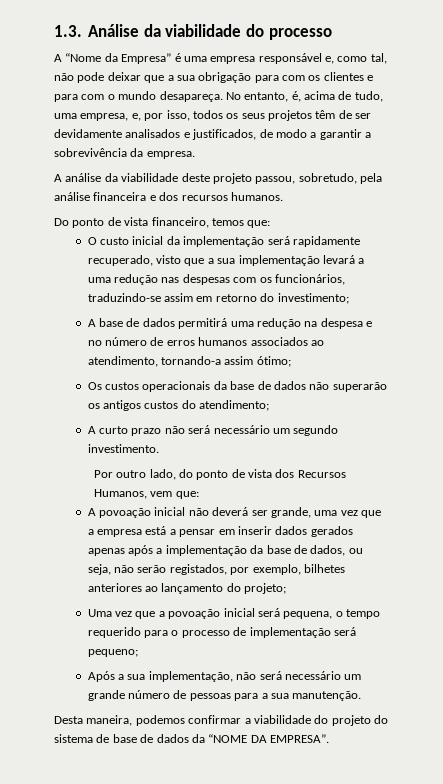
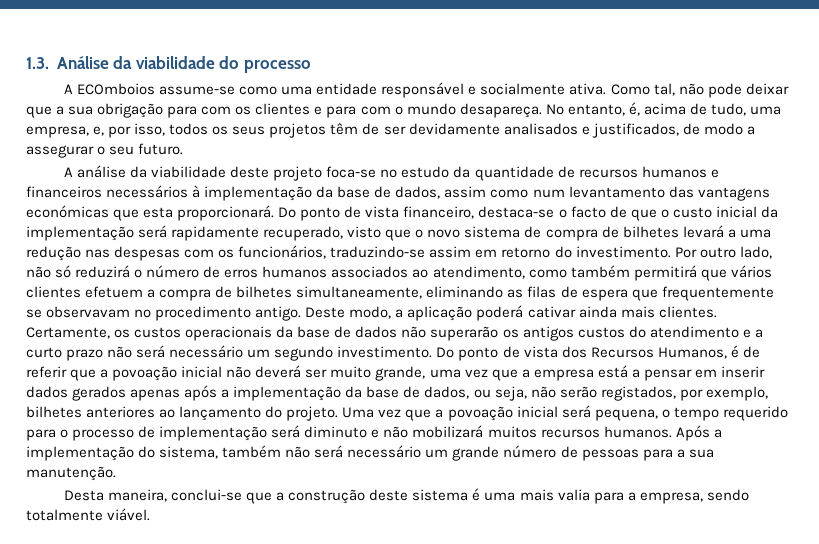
- A “Nome da Empresa” é uma empresa responsável e, como tal, não pode deixar que a sua obrigação para com os clientes e para com o mundo desapareça.
+ A ECOmboios assume-se como uma entidade responsável e socialmente ativa. Como tal, não pode deixar que a sua obrigação para com os clientes e para com o mundo desapareça.
- No entanto, é, acima de tudo, uma empresa, e, por isso, todos os seus projetos têm de ser devidamente analisados e justificados, de modo a garantir a sobrevivência da empresa.
+ No entanto, é, acima de tudo, uma empresa, e, por isso, todos os seus projetos têm de ser devidamente analisados e justificados, de modo a assegurar o seu futuro.
- A análise da viabilidade deste projeto passou, sobretudo, pela análise financeira e dos recursos humanos.
- Do ponto de vista financeiro, temos que:
- O custo inicial da implementação será rapidamente recuperado, visto que a sua implementação levará a uma redução nas despesas com os funcionários, traduzindo-se assim em retorno do investimento;
- A base de dados permitirá uma redução na despesa e no número de erros humanos associados ao atendimento, tornando-a assim ótimo;
- Os custos operacionais da base de dados não superarão os antigos custos do atendimento;
- A curto prazo não será necessário um segundo investimento.
- Por outro lado, do ponto de vista dos Recursos Humanos, vem que:
- A povoação inicial não deverá ser grande, uma vez que a empresa está a pensar em inserir dados gerados apenas após a implementação da base de dados, ou seja, não serão registados, por exemplo, bilhetes anteriores ao lançamento do projeto;
- Uma vez que a povoação inicial será pequena, o tempo requerido para o processo de implementação será pequeno;
- Após a sua implementação, não será necessário um grande número de pessoas para a sua manutenção.
+ A análise da viabilidade deste projeto foca-se no estudo da quantidade de recursos humanos e financeiros necessários à implementação da base de dados, assim como num levantamento das vantagens económicas que esta proporcionará. Do ponto de vista financeiro, destaca-se o facto de que o custo inicial da implementação será rapidamente recuperado, visto que o novo sistema de compra de bilhetes levará a uma redução nas despesas com os funcionários, traduzindo-se assim em retorno do investimento. Por outro lado, não só reduzirá o número de erros humanos associados ao atendimento, como também permitirá que vários clientes efetuem a compra de bilhetes simultaneamente, eliminando as filas de espera que frequentemente se observavam no procedimento antigo. Deste modo, a aplicação poderá cativar ainda mais clientes. Certamente, os custos operacionais da base de dados não superarão os antigos custos do atendimento e a curto prazo não será necessário um segundo investimento. Do ponto de vista dos Recursos Humanos, é de referir que a povoação inicial não deverá ser muito grande, uma vez que a empresa está a pensar em inserir dados gerados apenas após a implementação da base de dados, ou seja, não serão registados, por exemplo, bilhetes anteriores ao lançamento do projeto. Uma vez que a povoação inicial será pequena, o tempo requerido para o processo de implementação será diminuto e não mobilizará muitos recursos humanos. Após a implementação do sistema, também não será necessário um grande número de pessoas para a sua manutenção.
- Desta maneira, podemos confirmar a viabilidade do projeto do sistema de base de dados da “NOME DA EMPRESA”.
+ Desta maneira, conclui-se que a construção deste sistema é uma mais valia para a empresa, sendo totalmente viável.

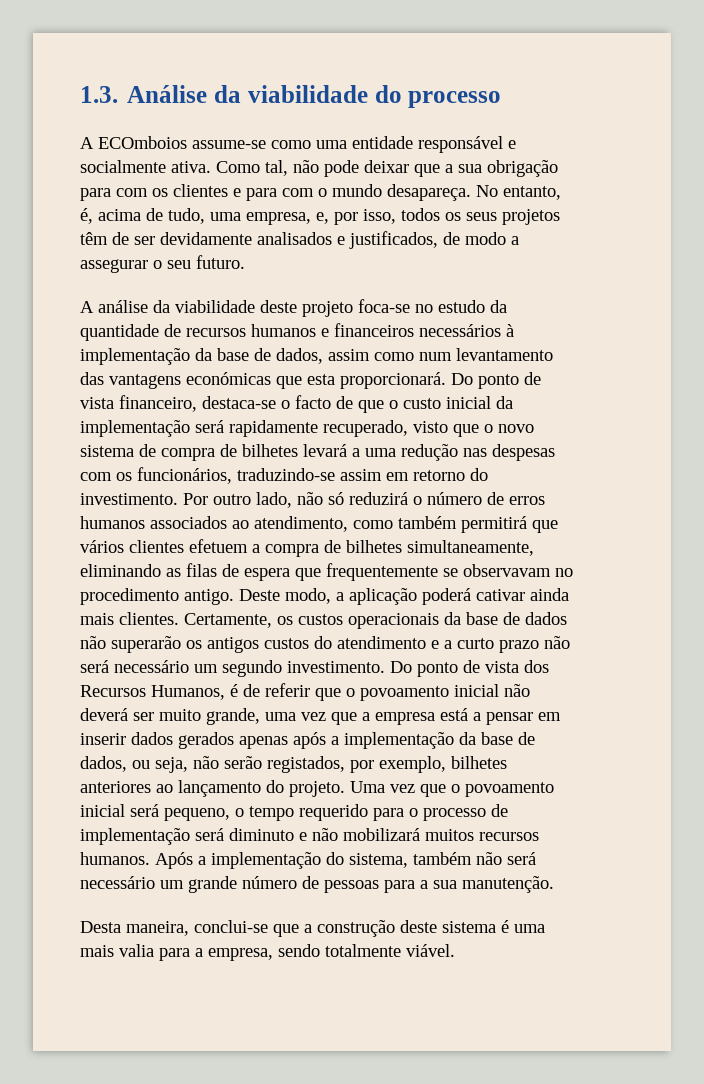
- Do ponto de vista dos Recursos Humanos, é de referir que a povoação inicial não deverá ser muito grande, uma vez que a empresa está a pensar em inserir dados gerados apenas após a implementação da base de dados, ou seja, não serão registados, por exemplo, bilhetes anteriores ao lançamento do projeto.
+ Do ponto de vista dos Recursos Humanos, é de referir que o povoamento inicial não deverá ser muito grande, uma vez que a empresa está a pensar em inserir dados gerados apenas após a implementação da base de dados, ou seja, não serão registados, por exemplo, bilhetes anteriores ao lançamento do projeto.
- Uma vez que a povoação inicial será pequena, o tempo requerido para o processo de implementação será diminuto e não mobilizará muitos recursos humanos.
+ Uma vez que o povoamento inicial será pequeno, o tempo requerido para o processo de implementação será diminuto e não mobilizará muitos recursos humanos.

